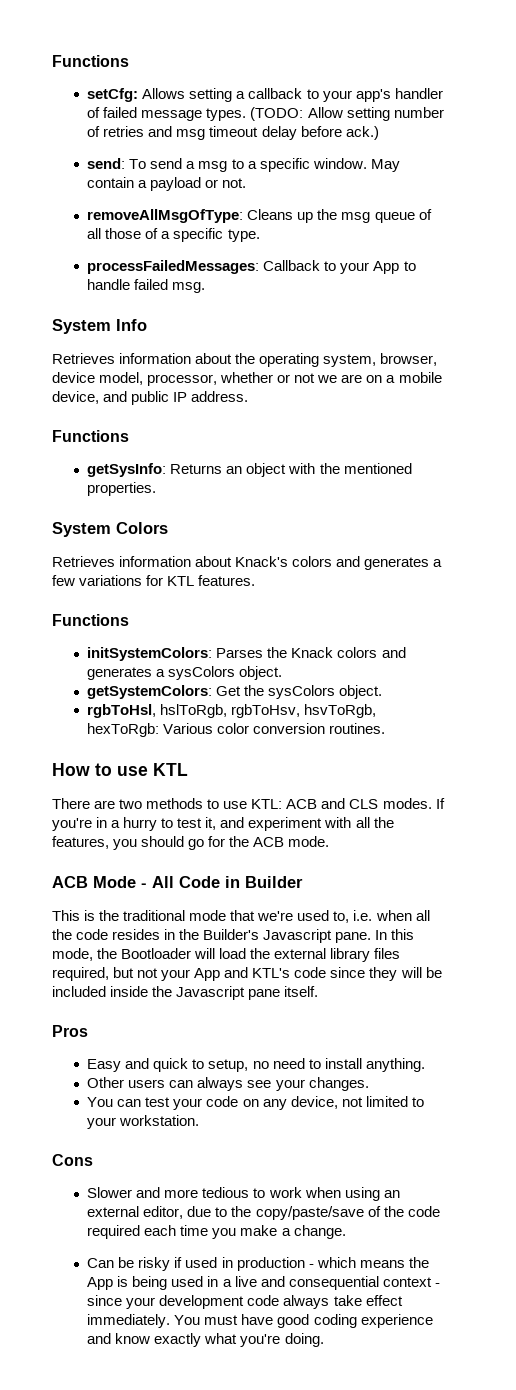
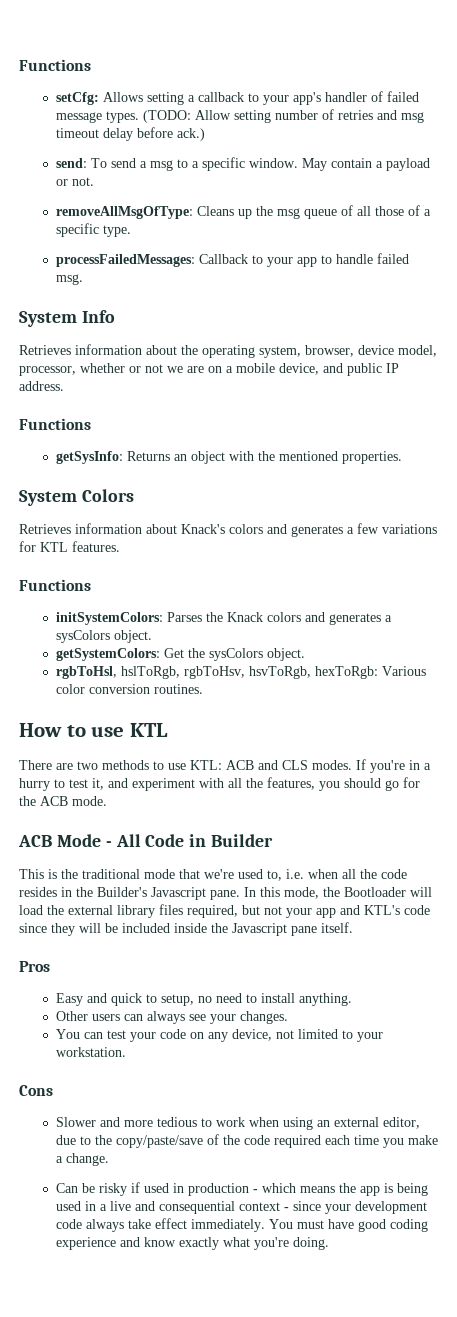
- processFailedMessages: Callback to your App to handle failed msg.
+ processFailedMessages: Callback to your app to handle failed msg.
- In this mode, the Bootloader will load the external library files required, but not your App and KTL's code since they will be included inside the Javascript pane itself.
+ In this mode, the Bootloader will load the external library files required, but not your app and KTL's code since they will be included inside the Javascript pane itself.
- Can be risky if used in production - which means the App is being used in a live and consequential context - since your development code always take effect immediately.
+ Can be risky if used in production - which means the app is being used in a live and consequential context - since your development code always take effect immediately.

